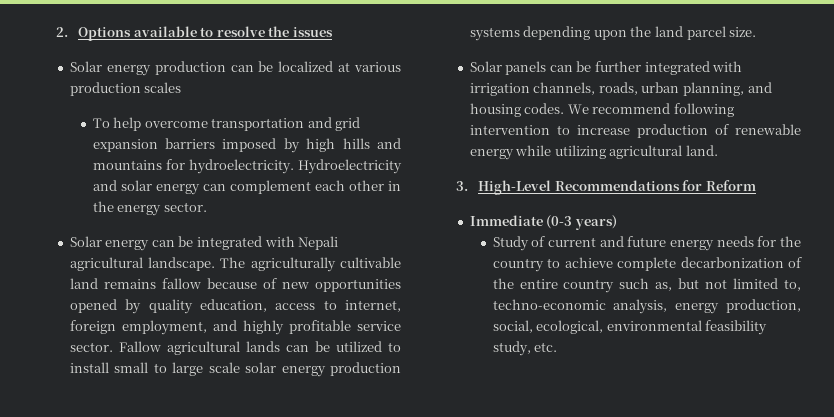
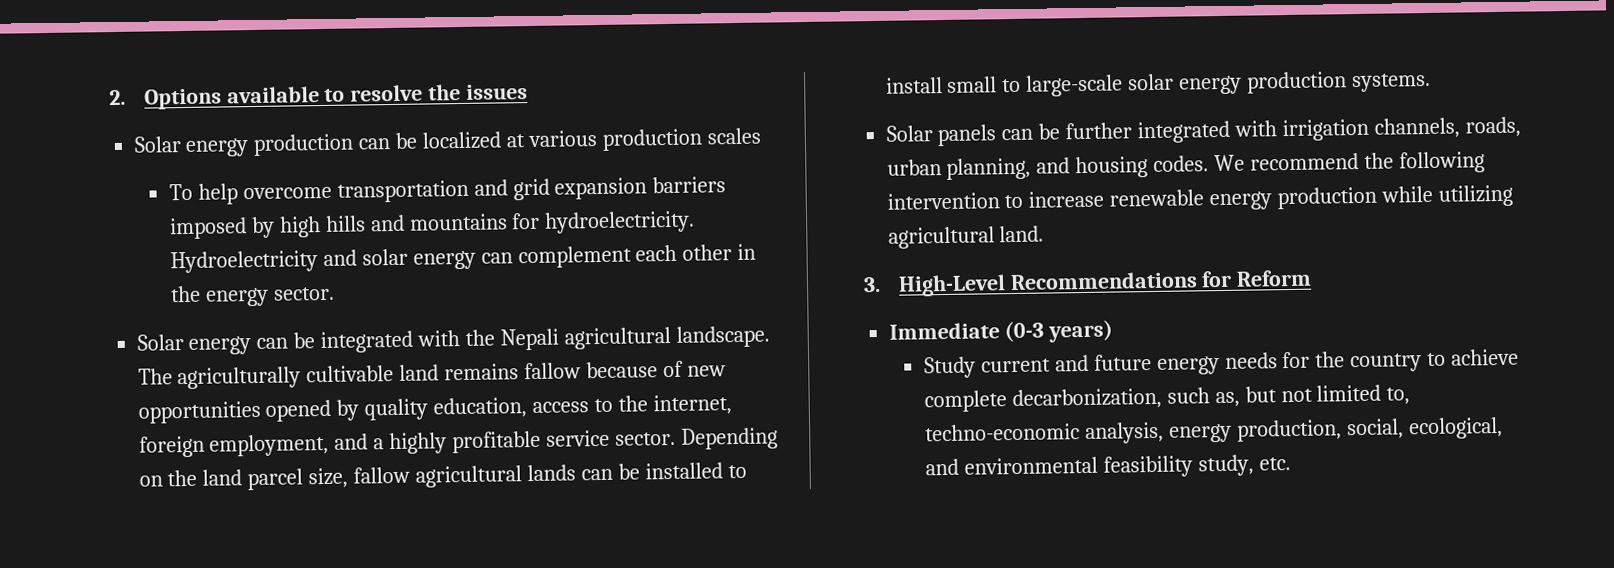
- Solar energy can be integrated with Nepali agricultural landscape.
+ Solar energy can be integrated with the Nepali agricultural landscape.
- The agriculturally cultivable land remains fallow because of new opportunities opened by quality education, access to internet, foreign employment, and highly profitable service sector.
+ The agriculturally cultivable land remains fallow because of new opportunities opened by quality education, access to the internet, foreign employment, and a highly profitable service sector.
- Fallow agricultural lands can be utilized to install small to large scale solar energy production systems depending upon the land parcel size.
+ Depending on the land parcel size, fallow agricultural lands can be installed to install small to large-scale solar energy production systems.
- We recommend following intervention to increase production of renewable energy while utilizing agricultural land.
+ We recommend the following intervention to increase renewable energy production while utilizing agricultural land.
- Study of current and future energy needs for the country to achieve complete decarbonization of the entire country such as, but not limited to, techno-economic analysis, energy production, social, ecological, environmental feasibility study, etc.
+ Study current and future energy needs for the country to achieve complete decarbonization, such as, but not limited to, techno-economic analysis, energy production, social, ecological, and environmental feasibility study, etc.

